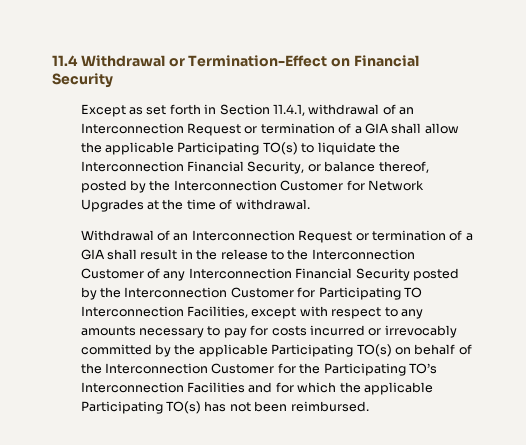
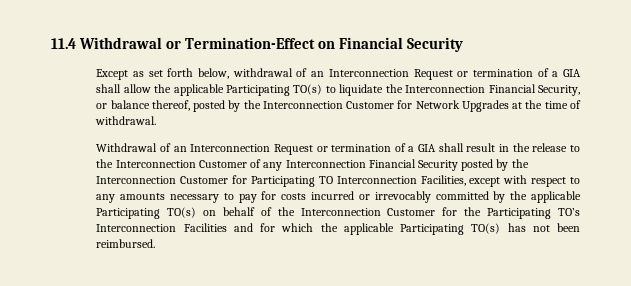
- Except as set forth in Section 11.4.1, withdrawal of an Interconnection Request or termination of a GIA shall allow the applicable Participating TO(s) to liquidate the Interconnection Financial Security, or balance thereof, posted by the Interconnection Customer for Network Upgrades at the time of withdrawal.
+ Except as set forth below, withdrawal of an Interconnection Request or termination of a GIA shall allow the applicable Participating TO(s) to liquidate the Interconnection Financial Security, or balance thereof, posted by the Interconnection Customer for Network Upgrades at the time of withdrawal.

